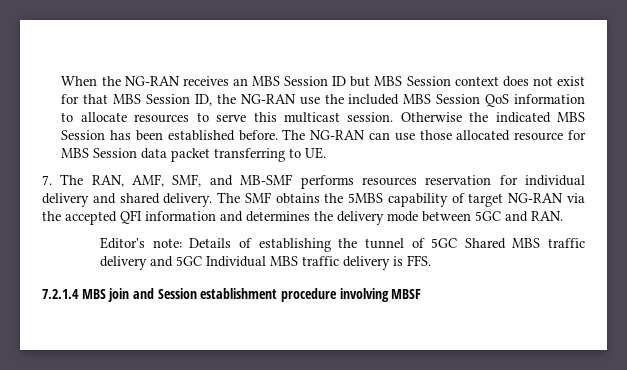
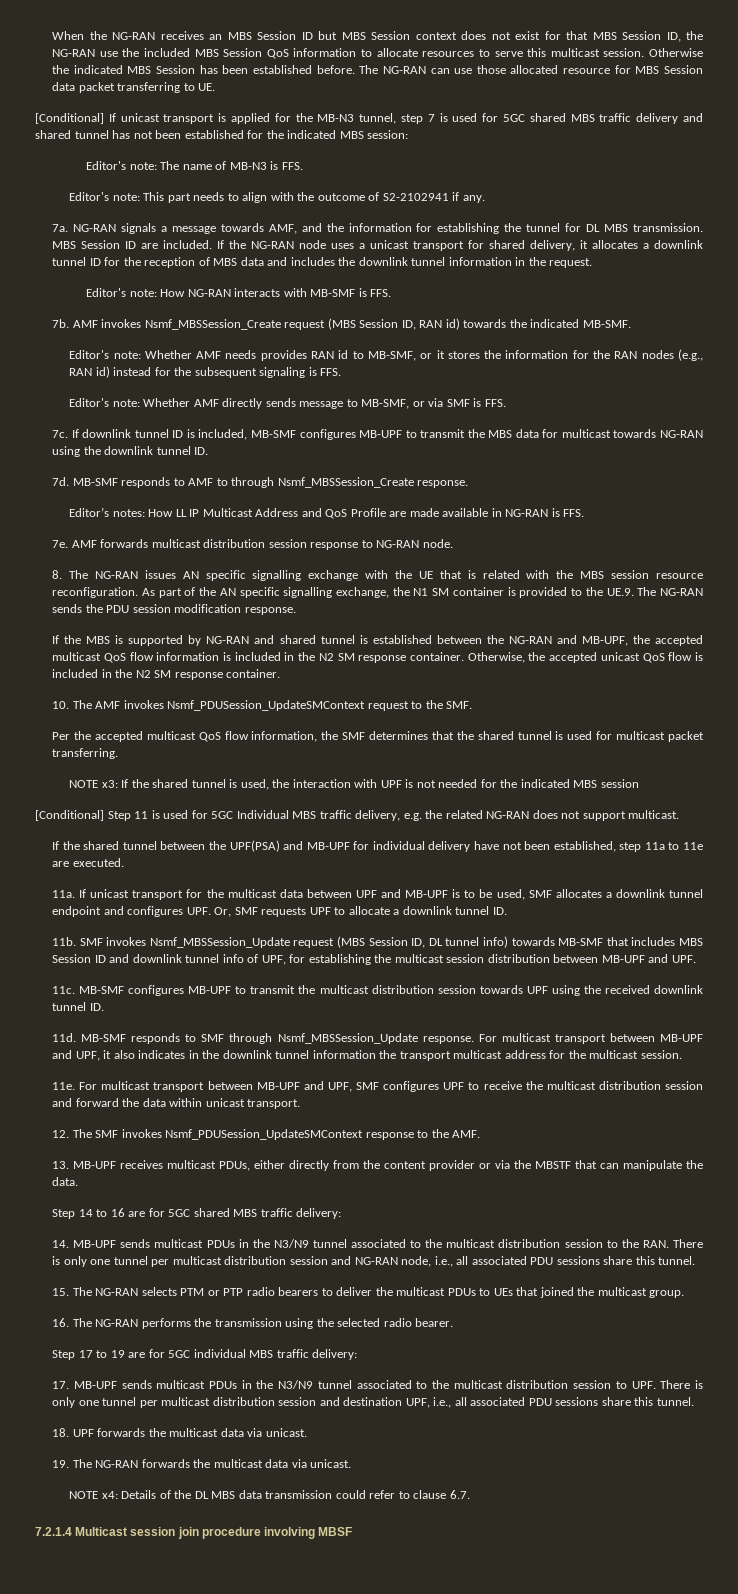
- 7. The RAN, AMF, SMF, and MB-SMF performs resources reservation for individual delivery and shared delivery. The SMF obtains the 5MBS capability of target NG-RAN via the accepted QFI information and determines the delivery mode between 5GC and RAN.
- Editor's note: Details of establishing the tunnel of 5GC Shared MBS traffic delivery and 5GC Individual MBS traffic delivery is FFS.
- 7.2.1.4 MBS join and Session establishment procedure involving MBSF
+ [Conditional] If unicast transport is applied for the MB-N3 tunnel, step 7 is used for 5GC shared MBS traffic delivery and shared tunnel has not been established for the indicated MBS session:
+ Editor's note: The name of MB-N3 is FFS.
+ Editor's note: This part needs to align with the outcome of S2-2102941 if any.
+ 7a. NG-RAN signals a message towards AMF, and the information for establishing the tunnel for DL MBS transmission. MBS Session ID are included. If the NG-RAN node uses a unicast transport for shared delivery, it allocates a downlink tunnel ID for the reception of MBS data and includes the downlink tunnel information in the request.
+ Editor's note: How NG-RAN interacts with MB-SMF is FFS.
+ 7b. AMF invokes Nsmf_MBSSession_Create request (MBS Session ID, RAN id) towards the indicated MB-SMF.
+ Editor's note: Whether AMF needs provides RAN id to MB-SMF, or it stores the information for the RAN nodes (e.g., RAN id) instead for the subsequent signaling is FFS.
+ Editor's note: Whether AMF directly sends message to MB-SMF, or via SMF is FFS.
+ 7c. If downlink tunnel ID is included, MB-SMF configures MB-UPF to transmit the MBS data for multicast towards NG-RAN using the downlink tunnel ID.
+ 7d. MB-SMF responds to AMF to through Nsmf_MBSSession_Create response.
+ Editor’s notes: How LL IP Multicast Address and QoS Profile are made available in NG-RAN is FFS.
+ 7e. AMF forwards multicast distribution session response to NG-RAN node.
+ 8. The NG-RAN issues AN specific signalling exchange with the UE that is related with the MBS session resource reconfiguration. As part of the AN specific signalling exchange, the N1 SM container is provided to the UE.9. The NG-RAN sends the PDU session modification response.
+ If the MBS is supported by NG-RAN and shared tunnel is established between the NG-RAN and MB-UPF, the accepted multicast QoS flow information is included in the N2 SM response container. Otherwise, the accepted unicast QoS flow is included in the N2 SM response container.
+ 10. The AMF invokes Nsmf_PDUSession_UpdateSMContext request to the SMF.
+ Per the accepted multicast QoS flow information, the SMF determines that the shared tunnel is used for multicast packet transferring.
+ NOTE x3: If the shared tunnel is used, the interaction with UPF is not needed for the indicated MBS session
+ [Conditional] Step 11 is used for 5GC Individual MBS traffic delivery, e.g. the related NG-RAN does not support multicast.
+ If the shared tunnel between the UPF(PSA) and MB-UPF for individual delivery have not been established, step 11a to 11e are executed.
+ 11a. If unicast transport for the multicast data between UPF and MB-UPF is to be used, SMF allocates a downlink tunnel endpoint and configures UPF. Or, SMF requests UPF to allocate a downlink tunnel ID.
+ 11b. SMF invokes Nsmf_MBSSession_Update request (MBS Session ID, DL tunnel info) towards MB-SMF that includes MBS Session ID and downlink tunnel info of UPF, for establishing the multicast session distribution between MB-UPF and UPF.
+ 11c. MB-SMF configures MB-UPF to transmit the multicast distribution session towards UPF using the received downlink tunnel ID.
+ 11d. MB-SMF responds to SMF through Nsmf_MBSSession_Update response. For multicast transport between MB-UPF and UPF, it also indicates in the downlink tunnel information the transport multicast address for the multicast session.
+ 11e. For multicast transport between MB-UPF and UPF, SMF configures UPF to receive the multicast distribution session and forward the data within unicast transport.
+ 12. The SMF invokes Nsmf_PDUSession_UpdateSMContext response to the AMF.
+ 13. MB-UPF receives multicast PDUs, either directly from the content provider or via the MBSTF that can manipulate the data.
+ Step 14 to 16 are for 5GC shared MBS traffic delivery:
+ 14. MB-UPF sends multicast PDUs in the N3/N9 tunnel associated to the multicast distribution session to the RAN. There is only one tunnel per multicast distribution session and NG-RAN node, i.e., all associated PDU sessions share this tunnel.
+ 15. The NG-RAN selects PTM or PTP radio bearers to deliver the multicast PDUs to UEs that joined the multicast group.
+ 16. The NG-RAN performs the transmission using the selected radio bearer.
+ Step 17 to 19 are for 5GC individual MBS traffic delivery:
+ 17. MB-UPF sends multicast PDUs in the N3/N9 tunnel associated to the multicast distribution session to UPF. There is only one tunnel per multicast distribution session and destination UPF, i.e., all associated PDU sessions share this tunnel.
+ 18. UPF forwards the multicast data via unicast.
+ 19. The NG-RAN forwards the multicast data via unicast.
+ NOTE x4: Details of the DL MBS data transmission could refer to clause 6.7.
+ 7.2.1.4 Multicast session join procedure involving MBSF

